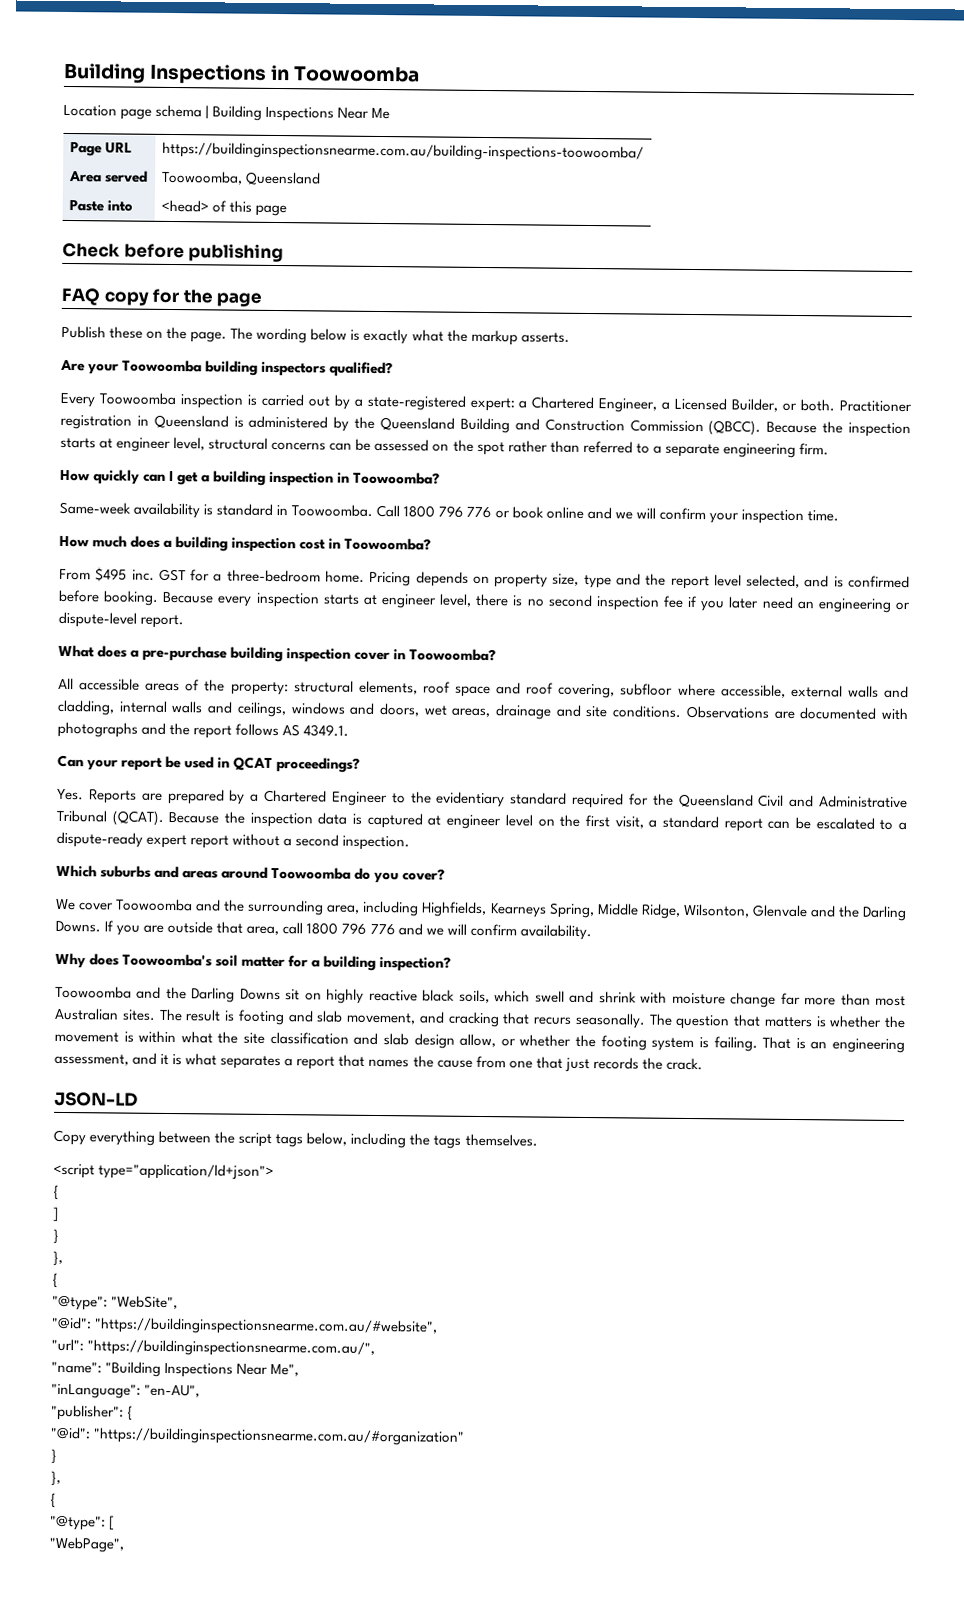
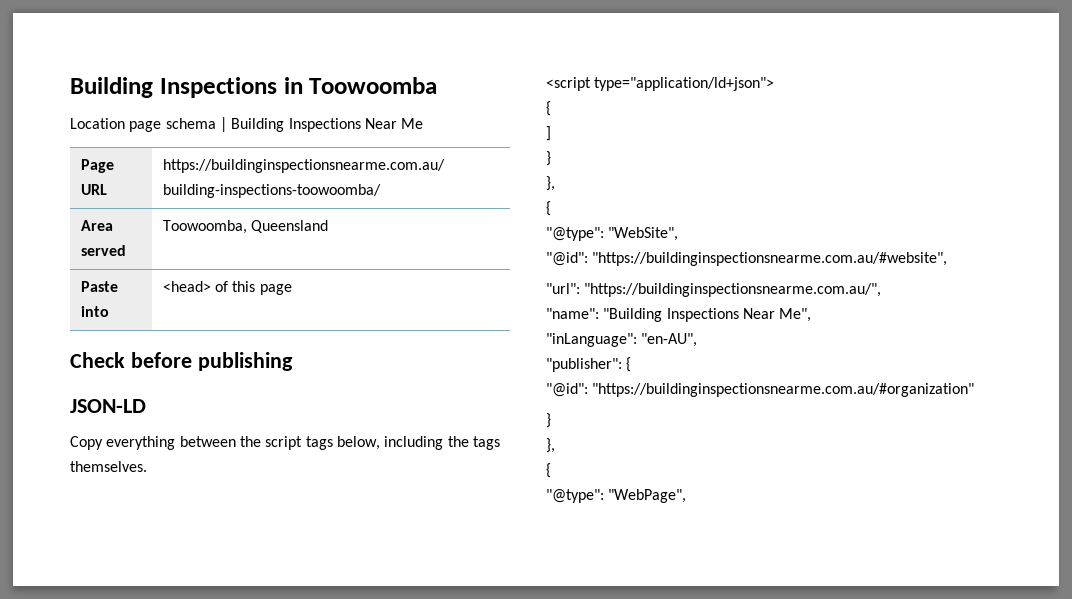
- FAQ copy for the page
- Publish these on the page. The wording below is exactly what the markup asserts.
- Are your Toowoomba building inspectors qualified?
- Every Toowoomba inspection is carried out by a state-registered expert: a Chartered Engineer, a Licensed Builder, or both. Practitioner registration in Queensland is administered by the Queensland Building and Construction Commission (QBCC). Because the inspection starts at engineer level, structural concerns can be assessed on the spot rather than referred to a separate engineering firm.
- How quickly can I get a building inspection in Toowoomba?
- Same-week availability is standard in Toowoomba. Call 1800 796 776 or book online and we will confirm your inspection time.
- How much does a building inspection cost in Toowoomba?
- From $495 inc. GST for a three-bedroom home. Pricing depends on property size, type and the report level selected, and is confirmed before booking. Because every inspection starts at engineer level, there is no second inspection fee if you later need an engineering or dispute-level report.
- What does a pre-purchase building inspection cover in Toowoomba?
- All accessible areas of the property: structural elements, roof space and roof covering, subfloor where accessible, external walls and cladding, internal walls and ceilings, windows and doors, wet areas, drainage and site conditions. Observations are documented with photographs and the report follows AS 4349.1.
- Can your report be used in QCAT proceedings?
- Yes. Reports are prepared by a Chartered Engineer to the evidentiary standard required for the Queensland Civil and Administrative Tribunal (QCAT). Because the inspection data is captured at engineer level on the first visit, a standard report can be escalated to a dispute-ready expert report without a second inspection.
- Which suburbs and areas around Toowoomba do you cover?
- We cover Toowoomba and the surrounding area, including Highfields, Kearneys Spring, Middle Ridge, Wilsonton, Glenvale and the Darling Downs. If you are outside that area, call 1800 796 776 and we will confirm availability.
- Why does Toowoomba's soil matter for a building inspection?
- Toowoomba and the Darling Downs sit on highly reactive black soils, which swell and shrink with moisture change far more than most Australian sites. The result is footing and slab movement, and cracking that recurs seasonally. The question that matters is whether the movement is within what the site classification and slab design allow, or whether the footing system is failing. That is an engineering assessment, and it is what separates a report that names the cause from one that just records the crack.
- "@type": [
- "WebPage",
+ "@type": "WebPage",

